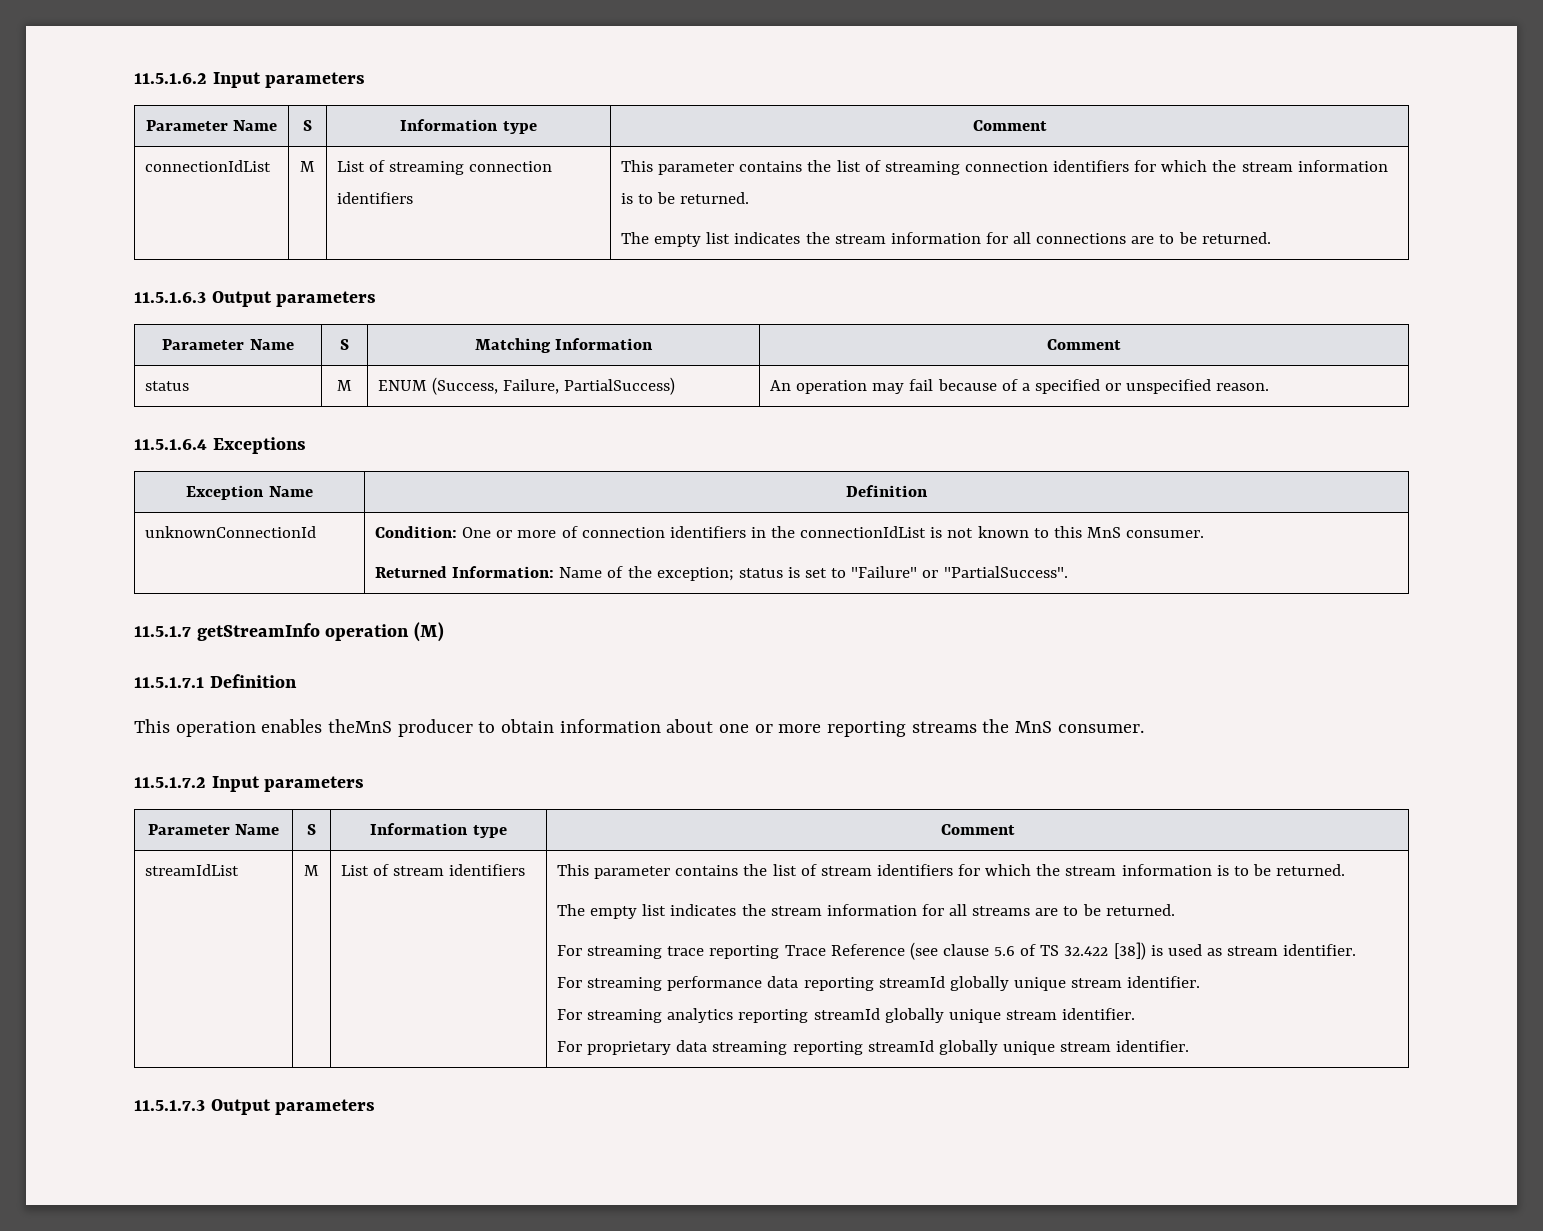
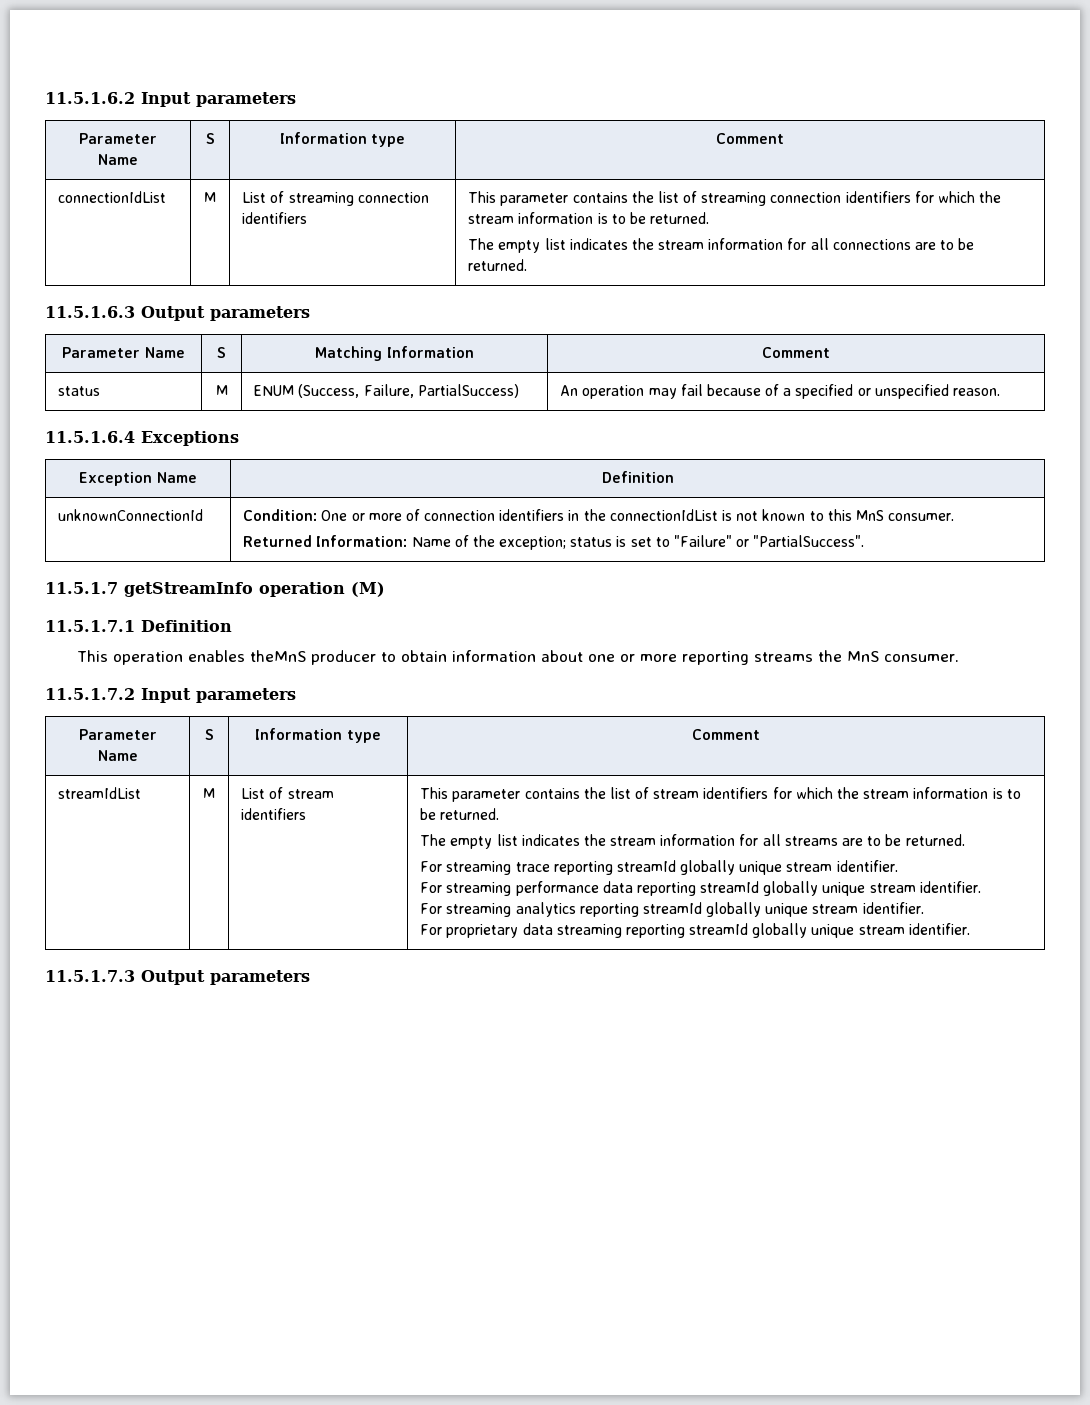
- For streaming trace reporting Trace Reference (see clause 5.6 of TS 32.422 [38]) is used as stream identifier.
+ For streaming trace reporting streamId globally unique stream identifier.

